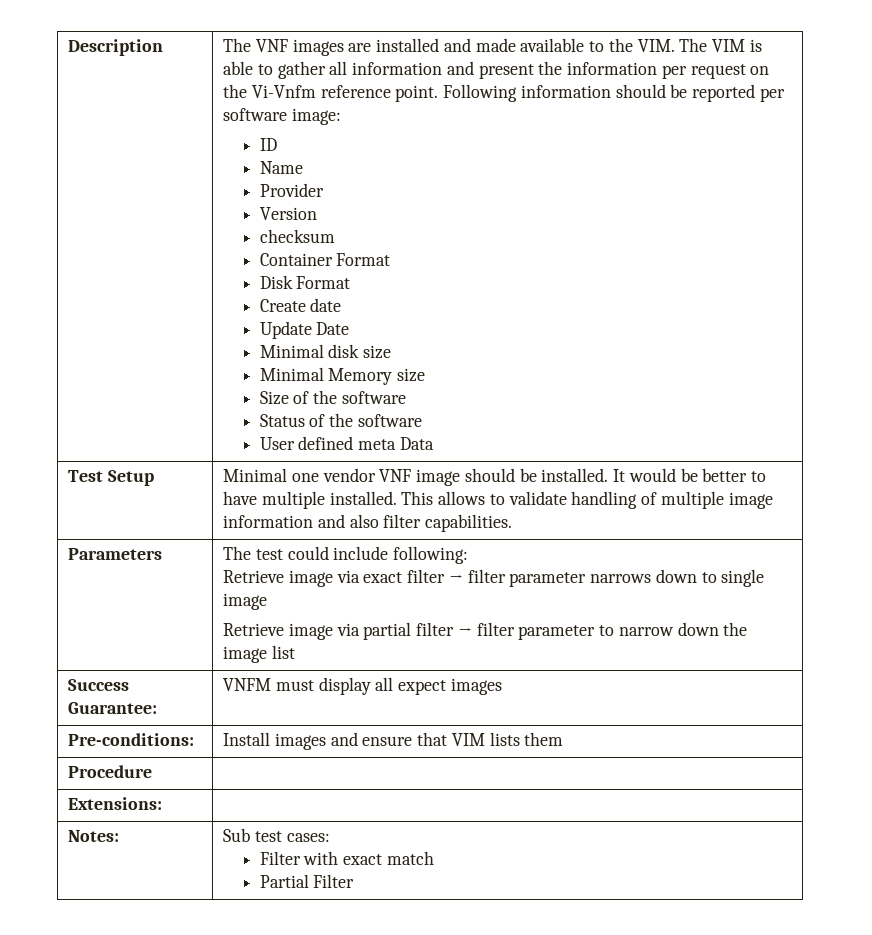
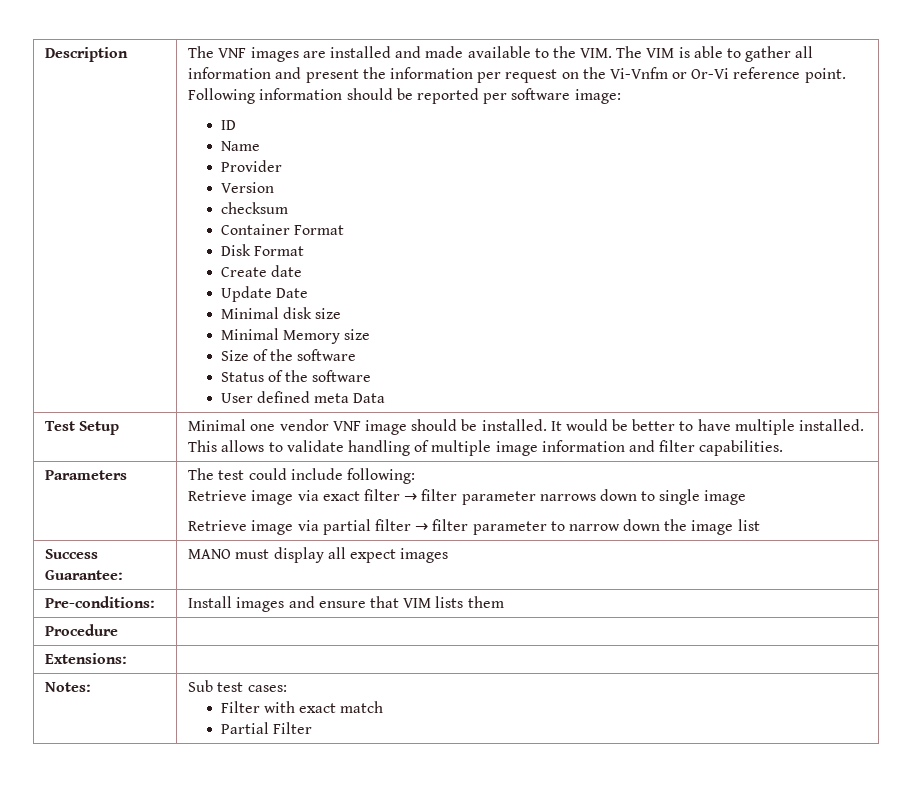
- The VNF images are installed and made available to the VIM. The VIM is able to gather all information and present the information per request on the Vi-Vnfm reference point.
+ The VNF images are installed and made available to the VIM. The VIM is able to gather all information and present the information per request on the Vi-Vnfm or Or-Vi reference point.
- Test Setup | Minimal one vendor VNF image should be installed. It would be better to have multiple installed. This allows to validate handling of multiple image information and also filter capabilities.
+ Test Setup | Minimal one vendor VNF image should be installed. It would be better to have multiple installed. This allows to validate handling of multiple image information and filter capabilities.
- Success Guarantee: | VNFM must display all expect images
+ Success Guarantee: | MANO must display all expect images

